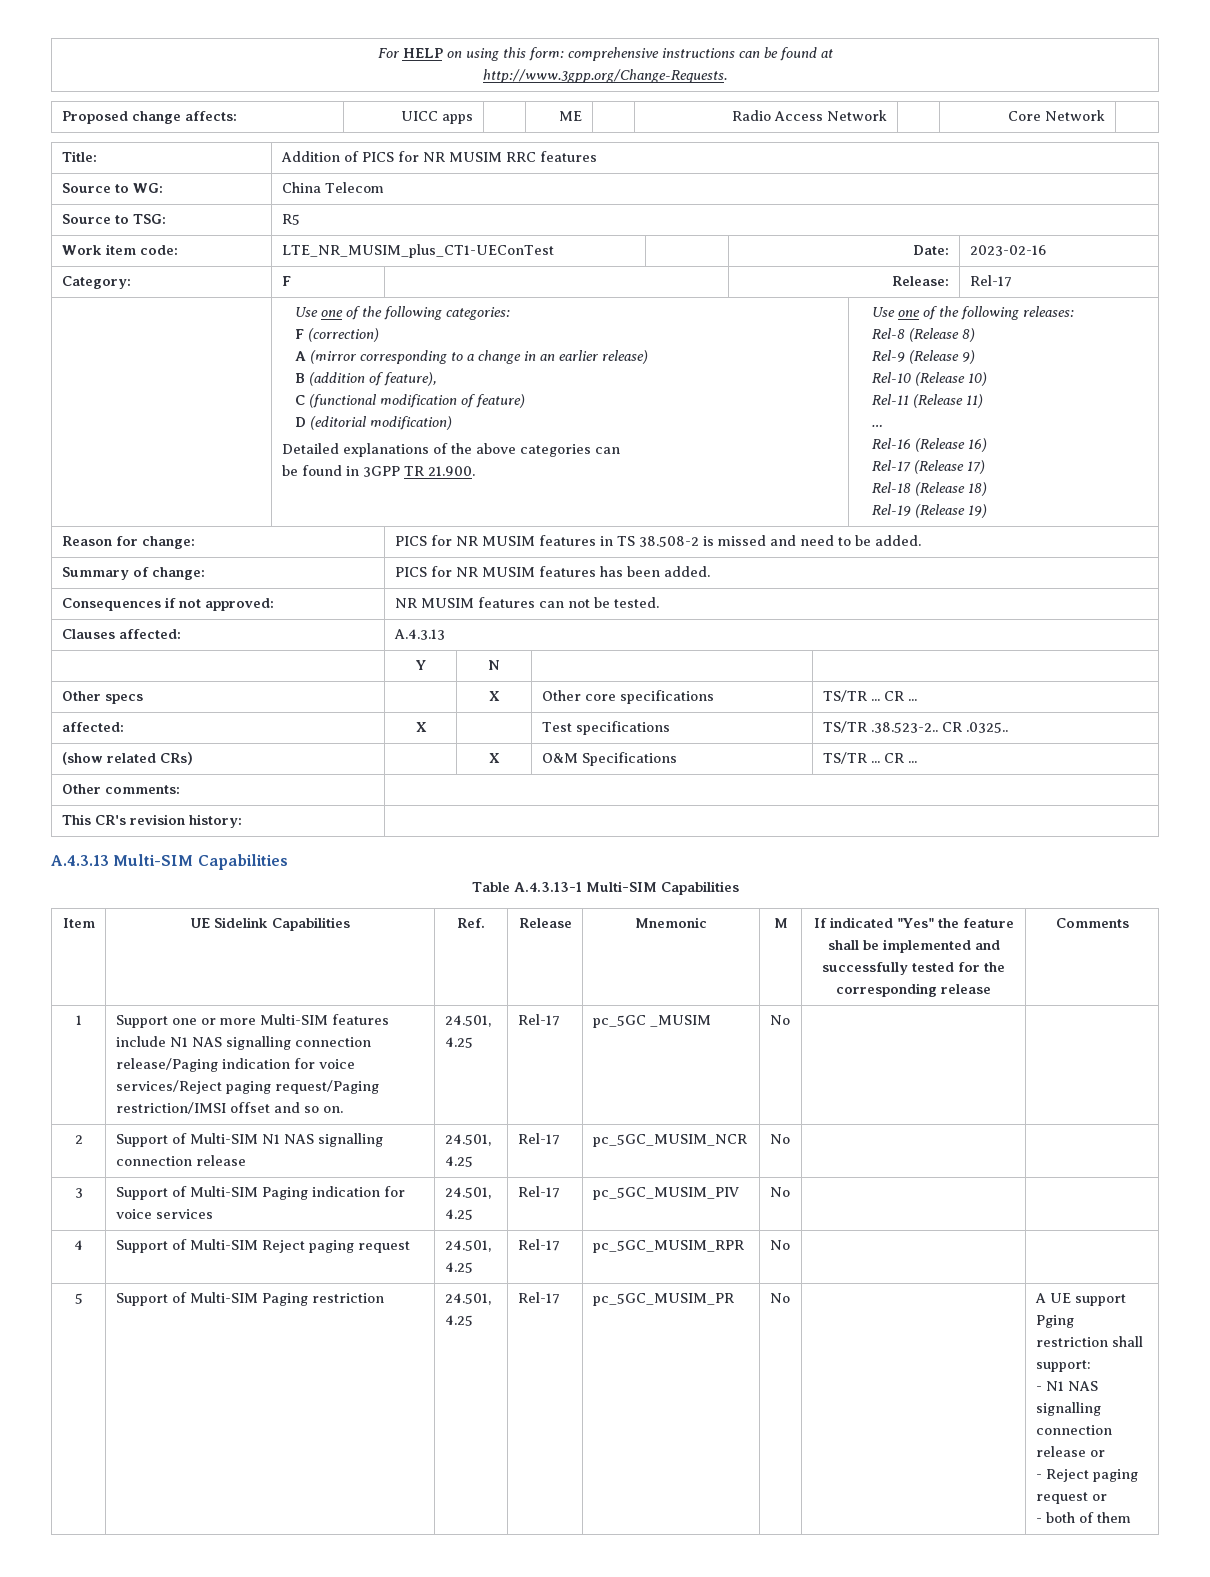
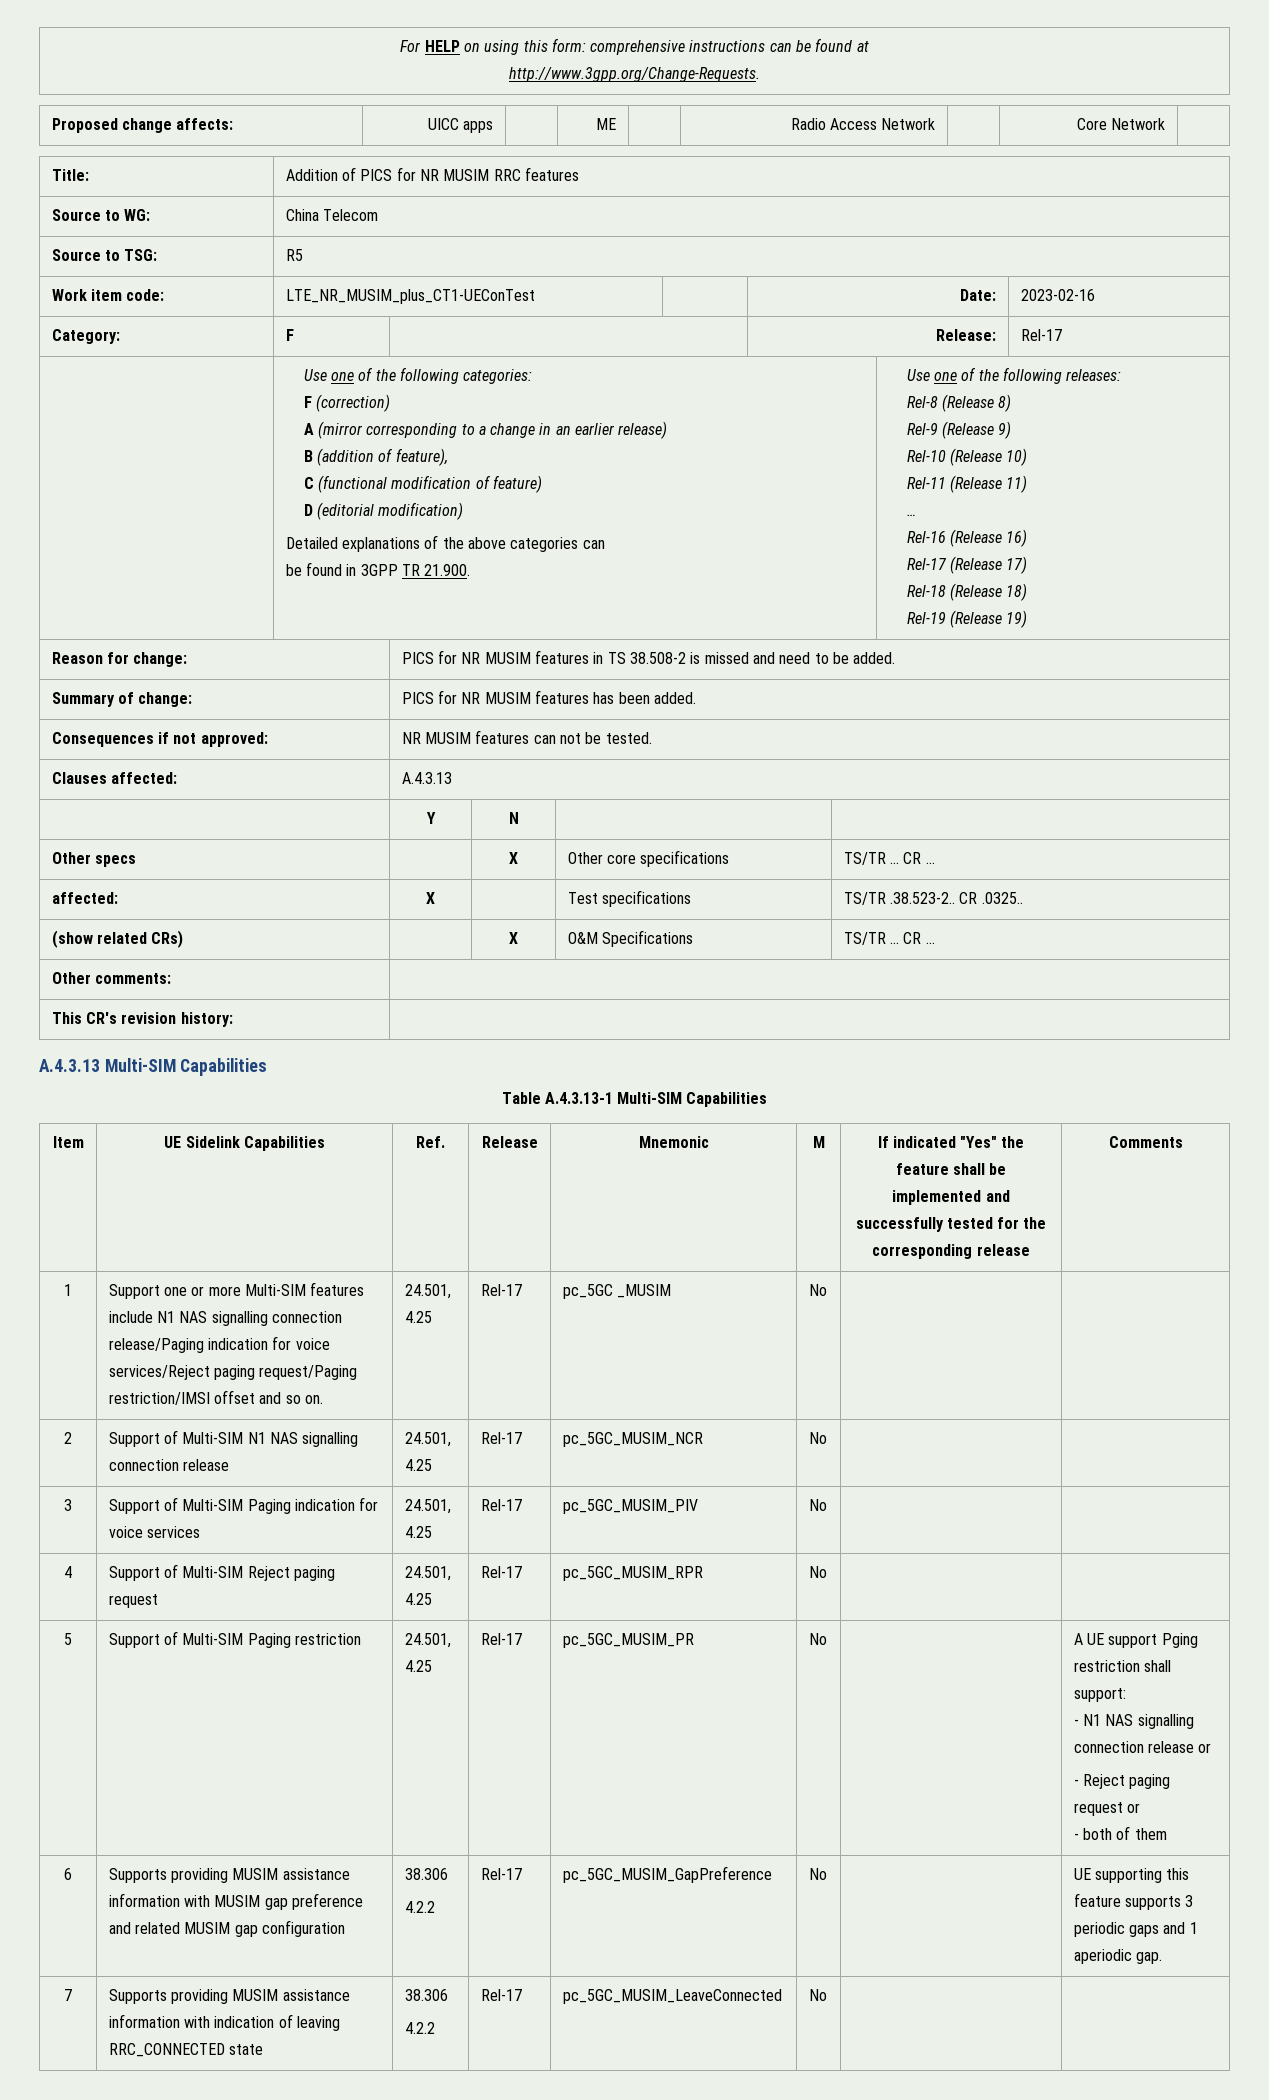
+ 6 | Supports providing MUSIM assistance information with MUSIM gap preference and related MUSIM gap configuration | 38.306
+ 4.2.2 | Rel-17 | pc_5GC_MUSIM_GapPreference | No | | UE supporting this feature supports 3 periodic gaps and 1 aperiodic gap.
+ 7 | Supports providing MUSIM assistance information with indication of leaving RRC_CONNECTED state | 38.306
+ 4.2.2 | Rel-17 | pc_5GC_MUSIM_LeaveConnected | No | |

